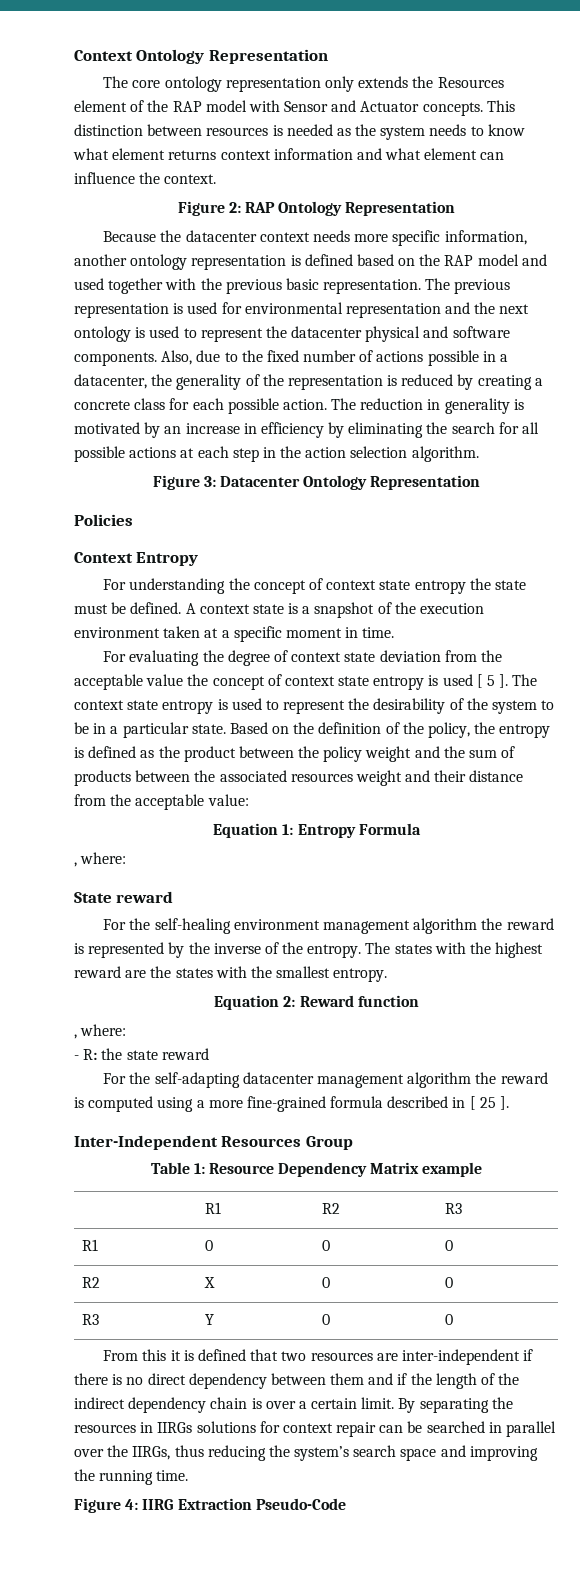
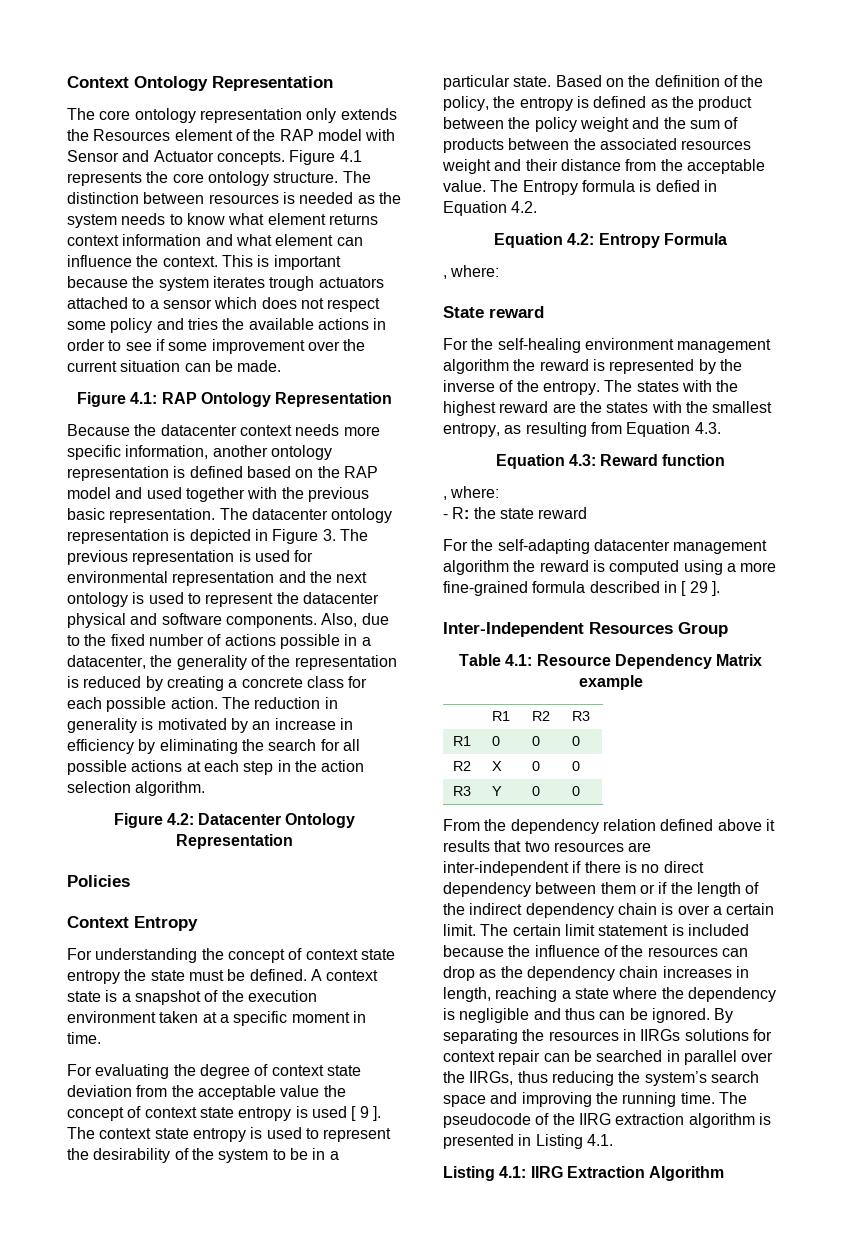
- This distinction between resources is needed as the system needs to know what element returns context information and what element can influence the context.
- Figure 2: RAP Ontology Representation
+ Figure 4.1 represents the core ontology structure. The distinction between resources is needed as the system needs to know what element returns context information and what element can influence the context. This is important because the system iterates trough actuators attached to a sensor which does not respect some policy and tries the available actions in order to see if some improvement over the current situation can be made.
+ Figure 4.1: RAP Ontology Representation
- The previous representation is used for environmental representation and the next ontology is used to represent the datacenter physical and software components.
+ The datacenter ontology representation is depicted in Figure 3. The previous representation is used for environmental representation and the next ontology is used to represent the datacenter physical and software components.
- Figure 3: Datacenter Ontology Representation
+ Figure 4.2: Datacenter Ontology Representation
- For evaluating the degree of context state deviation from the acceptable value the concept of context state entropy is used [ 5 ].
+ For evaluating the degree of context state deviation from the acceptable value the concept of context state entropy is used [ 9 ].
- Based on the definition of the policy, the entropy is defined as the product between the policy weight and the sum of products between the associated resources weight and their distance from the acceptable value:
- Equation 1: Entropy Formula
+ Based on the definition of the policy, the entropy is defined as the product between the policy weight and the sum of products between the associated resources weight and their distance from the acceptable value. The Entropy formula is defied in Equation 4.2.
+ Equation 4.2: Entropy Formula
- The states with the highest reward are the states with the smallest entropy.
- Equation 2: Reward function
+ The states with the highest reward are the states with the smallest entropy, as resulting from Equation 4.3.
+ Equation 4.3: Reward function
- For the self-adapting datacenter management algorithm the reward is computed using a more fine-grained formula described in [ 25 ].
+ For the self-adapting datacenter management algorithm the reward is computed using a more fine-grained formula described in [ 29 ].
- Table 1: Resource Dependency Matrix example
+ Table 4.1: Resource Dependency Matrix example
- From this it is defined that two resources are inter-independent if there is no direct dependency between them and if the length of the indirect dependency chain is over a certain limit.
+ From the dependency relation defined above it results that two resources are inter-independent if there is no direct dependency between them or if the length of the indirect dependency chain is over a certain limit.
+ The certain limit statement is included because the influence of the resources can drop as the dependency chain increases in length, reaching a state where the dependency is negligible and thus can be ignored.
- By separating the resources in IIRGs solutions for context repair can be searched in parallel over the IIRGs, thus reducing the system’s search space and improving the running time.
- Figure 4: IIRG Extraction Pseudo-Code
+ By separating the resources in IIRGs solutions for context repair can be searched in parallel over the IIRGs, thus reducing the system’s search space and improving the running time. The pseudocode of the IIRG extraction algorithm is presented in Listing 4.1.
+ Listing 4.1: IIRG Extraction Algorithm

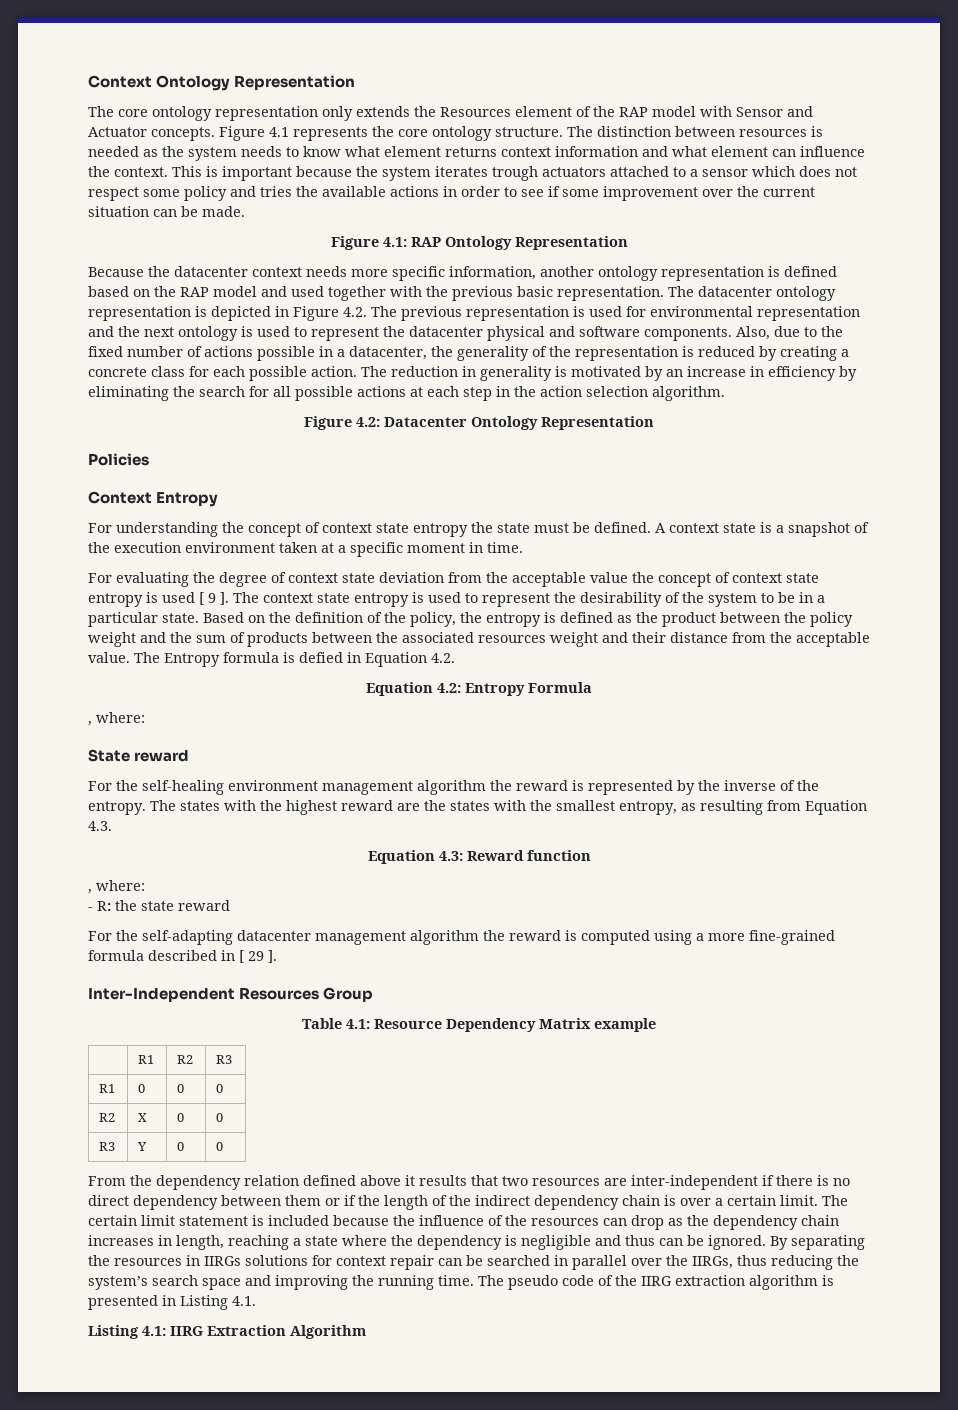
- The datacenter ontology representation is depicted in Figure 3. The previous representation is used for environmental representation and the next ontology is used to represent the datacenter physical and software components.
+ The datacenter ontology representation is depicted in Figure 4.2. The previous representation is used for environmental representation and the next ontology is used to represent the datacenter physical and software components.
- The pseudocode of the IIRG extraction algorithm is presented in Listing 4.1.
+ The pseudo code of the IIRG extraction algorithm is presented in Listing 4.1.

